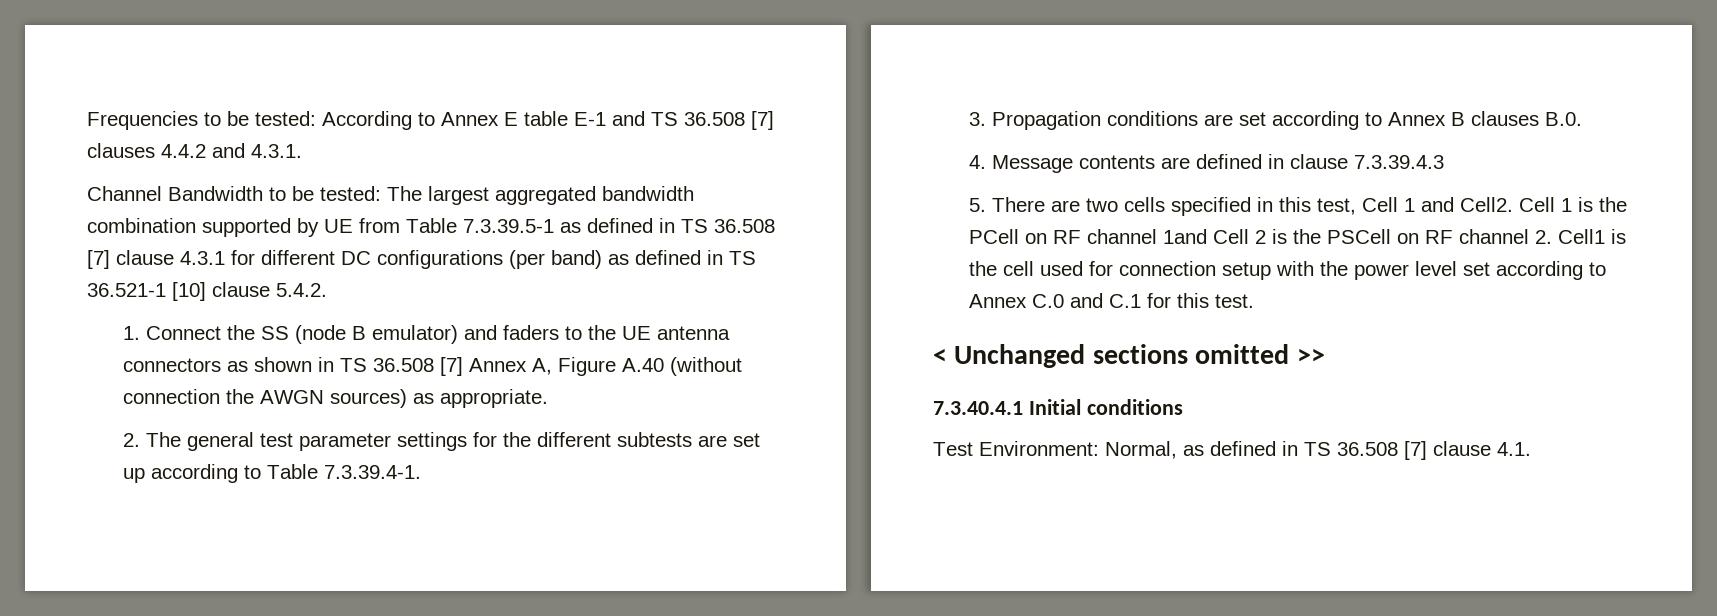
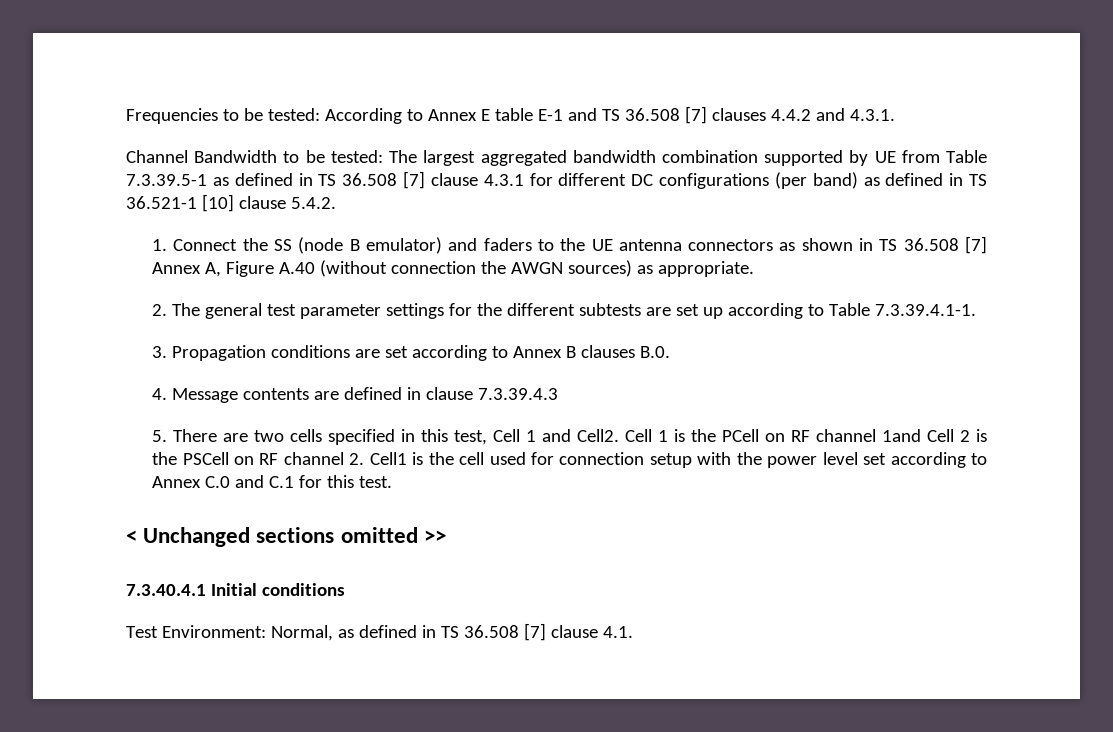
- 2. The general test parameter settings for the different subtests are set up according to Table 7.3.39.4-1.
+ 2. The general test parameter settings for the different subtests are set up according to Table 7.3.39.4.1-1.

